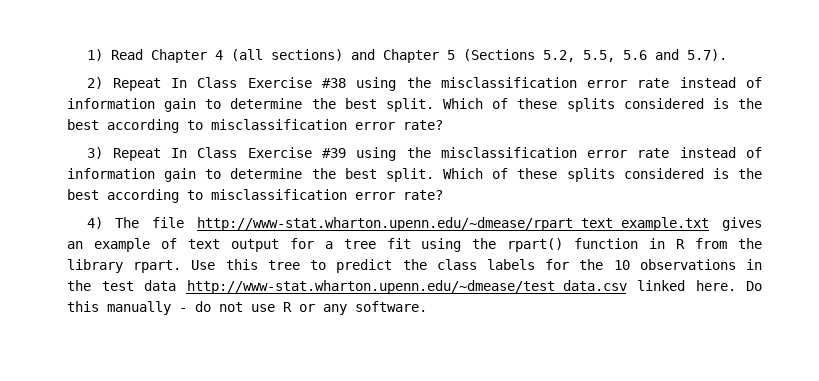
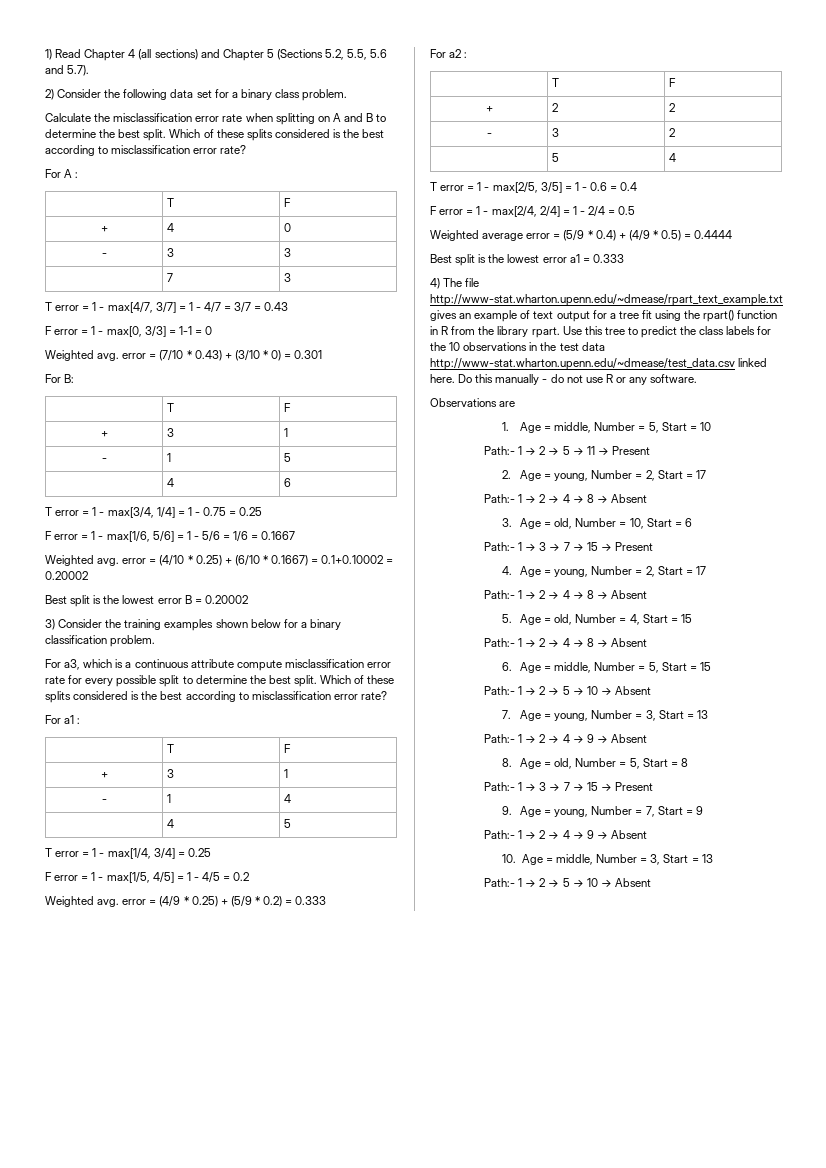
- 2) Repeat In Class Exercise #38 using the misclassification error rate instead of information gain to determine the best split.
+ 2) Consider the following data set for a binary class problem.
+ Calculate the misclassification error rate when splitting on A and B to determine the best split.
- 3) Repeat In Class Exercise #39 using the misclassification error rate instead of information gain to determine the best split.
+ For A :
+ | T | F
+ + | 4 | 0
+ - | 3 | 3
+ | 7 | 3
+ T error = 1 - max[4/7, 3/7] = 1 - 4/7 = 3/7 = 0.43
+ F error = 1 - max[0, 3/3] = 1-1 = 0
+ Weighted avg. error = (7/10 * 0.43) + (3/10 * 0) = 0.301
+ For B:
+ | T | F
+ + | 3 | 1
+ - | 1 | 5
+ | 4 | 6
+ T error = 1 - max[3/4, 1/4] = 1 - 0.75 = 0.25
+ F error = 1 - max[1/6, 5/6] = 1 - 5/6 = 1/6 = 0.1667
+ Weighted avg. error = (4/10 * 0.25) + (6/10 * 0.1667) = 0.1+0.10002 = 0.20002
+ Best split is the lowest error B = 0.20002
+ 3) Consider the training examples shown below for a binary classification problem.
+ For a3, which is a continuous attribute compute misclassification error rate for every possible split to determine the best split.
+ For a1 :
+ | T | F
+ + | 3 | 1
+ - | 1 | 4
+ | 4 | 5
+ T error = 1 - max[1/4, 3/4] = 0.25
+ F error = 1 - max[1/5, 4/5] = 1 - 4/5 = 0.2
+ Weighted avg. error = (4/9 * 0.25) + (5/9 * 0.2) = 0.333
+ For a2 :
+ | T | F
+ + | 2 | 2
+ - | 3 | 2
+ | 5 | 4
+ T error = 1 - max[2/5, 3/5] = 1 - 0.6 = 0.4
+ F error = 1 - max[2/4, 2/4] = 1 - 2/4 = 0.5
+ Weighted average error = (5/9 * 0.4) + (4/9 * 0.5) = 0.4444
+ Best split is the lowest error a1 = 0.333
+ Observations are
+ 1. Age = middle, Number = 5, Start = 10
+ Path:- 1 → 2 → 5 → 11 → Present
+ 2. Age = young, Number = 2, Start = 17
+ Path:- 1 → 2 → 4 → 8 → Absent
+ 3. Age = old, Number = 10, Start = 6
+ Path:- 1 → 3 → 7 → 15 → Present
+ 4. Age = young, Number = 2, Start = 17
+ Path:- 1 → 2 → 4 → 8 → Absent
+ 5. Age = old, Number = 4, Start = 15
+ Path:- 1 → 2 → 4 → 8 → Absent
+ 6. Age = middle, Number = 5, Start = 15
+ Path:- 1 → 2 → 5 → 10 → Absent
+ 7. Age = young, Number = 3, Start = 13
+ Path:- 1 → 2 → 4 → 9 → Absent
+ 8. Age = old, Number = 5, Start = 8
+ Path:- 1 → 3 → 7 → 15 → Present
+ 9. Age = young, Number = 7, Start = 9
+ Path:- 1 → 2 → 4 → 9 → Absent
+ 10. Age = middle, Number = 3, Start = 13
+ Path:- 1 → 2 → 5 → 10 → Absent

